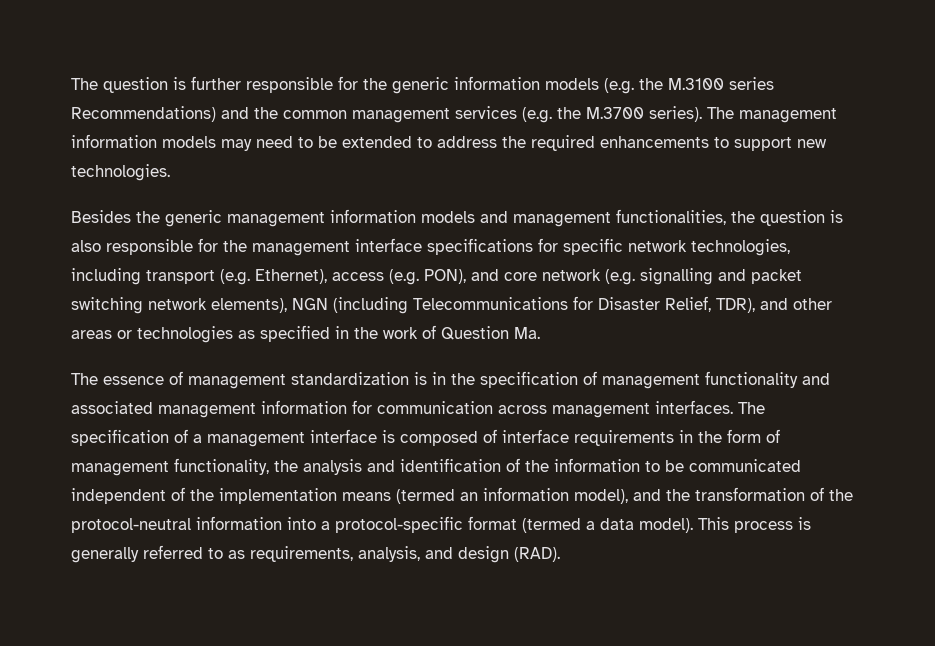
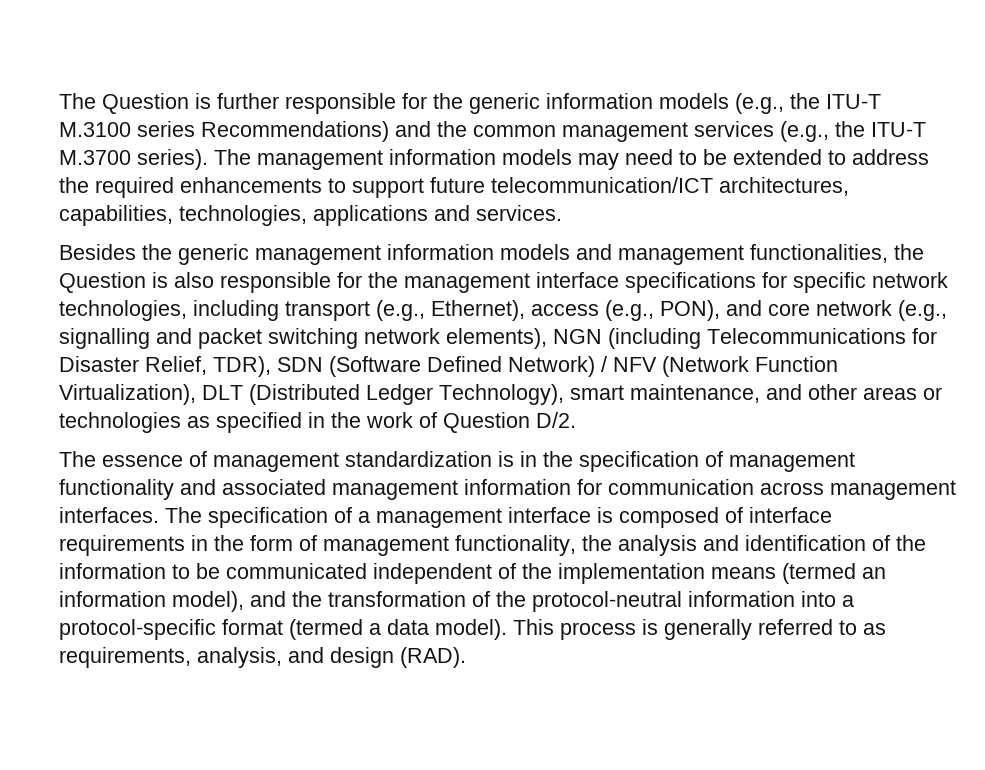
- The question is further responsible for the generic information models (e.g. the M.3100 series Recommendations) and the common management services (e.g. the M.3700 series).
+ The Question is further responsible for the generic information models (e.g., the ITU-T M.3100 series Recommendations) and the common management services (e.g., the ITU-T M.3700 series).
- The management information models may need to be extended to address the required enhancements to support new technologies.
+ The management information models may need to be extended to address the required enhancements to support future telecommunication/ICT architectures, capabilities, technologies, applications and services.
- Besides the generic management information models and management functionalities, the question is also responsible for the management interface specifications for specific network technologies, including transport (e.g. Ethernet), access (e.g. PON), and core network (e.g. signalling and packet switching network elements), NGN (including Telecommunications for Disaster Relief, TDR), and other areas or technologies as specified in the work of Question Ma.
+ Besides the generic management information models and management functionalities, the Question is also responsible for the management interface specifications for specific network technologies, including transport (e.g., Ethernet), access (e.g., PON), and core network (e.g., signalling and packet switching network elements), NGN (including Telecommunications for Disaster Relief, TDR), SDN (Software Defined Network) / NFV (Network Function Virtualization), DLT (Distributed Ledger Technology), smart maintenance, and other areas or technologies as specified in the work of Question D/2.

